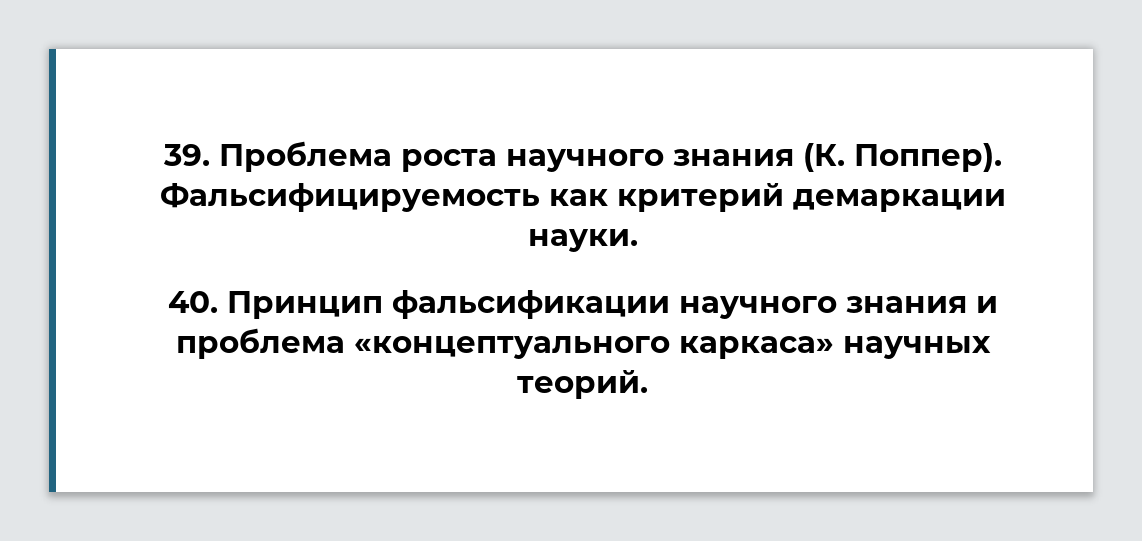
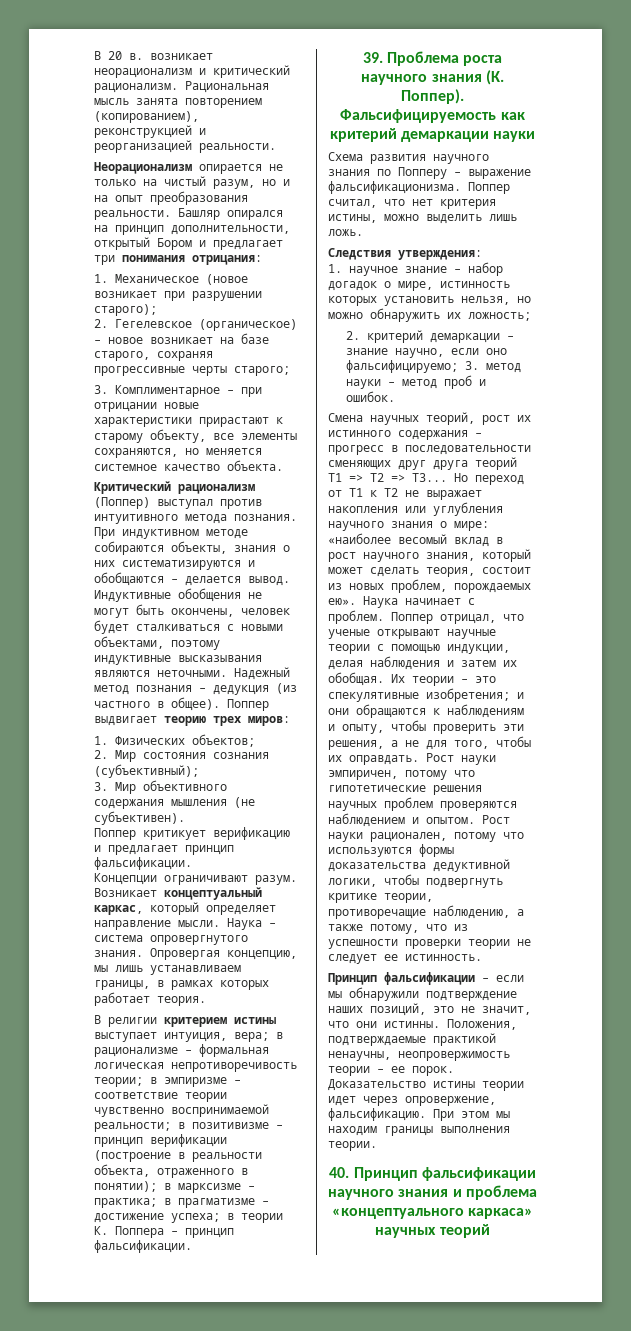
+ В 20 в. возникает неорационализм и критический рационализм. Рациональная мысль занята повторением (копированием), реконструкцией и реорганизацией реальности.
+ Неорационализм опирается не только на чистый разум, но и на опыт преобразования реальности. Башляр опирался на принцип дополнительности, открытый Бором и предлагает три понимания отрицания:
+ 1. Механическое (новое возникает при разрушении старого);
+ 2. Гегелевское (органическое) – новое возникает на базе старого, сохраняя прогрессивные черты старого;
+ 3. Комплиментарное – при отрицании новые характеристики прирастают к старому объекту, все элементы сохраняются, но меняется системное качество объекта.
+ Критический рационализм (Поппер) выступал против интуитивного метода познания. При индуктивном методе собираются объекты, знания о них систематизируются и обобщаются – делается вывод. Индуктивные обобщения не могут быть окончены, человек будет сталкиваться с новыми объектами, поэтому индуктивные высказывания являются неточными. Надежный метод познания – дедукция (из частного в общее). Поппер выдвигает теорию трех миров:
+ 1. Физических объектов;
+ 2. Мир состояния сознания (субъективный);
+ 3. Мир объективного содержания мышления (не субъективен).
+ Поппер критикует верификацию и предлагает принцип фальсификации.
+ Концепции ограничивают разум. Возникает концептуальный каркас, который определяет направление мысли. Наука – система опровергнутого знания. Опровергая концепцию, мы лишь устанавливаем границы, в рамках которых работает теория.
+ В религии критерием истины выступает интуиция, вера; в рационализме – формальная логическая непротиворечивость теории; в эмпиризме – соответствие теории чувственно воспринимаемой реальности; в позитивизме – принцип верификации (построение в реальности объекта, отраженного в понятии); в марксизме – практика; в прагматизме – достижение успеха; в теории К. Поппера – принцип фальсификации.
- Фальсифицируемость как критерий демаркации науки.
+ Фальсифицируемость как критерий демаркации науки
+ Схема развития научного знания по Попперу – выражение фальсификационизма. Поппер считал, что нет критерия истины, можно выделить лишь ложь.
+ Следствия утверждения:
+ 1. научное знание – набор догадок о мире, истинность которых установить нельзя, но можно обнаружить их ложность;
+ 2. критерий демаркации – знание научно, если оно фальсифицируемо; 3. метод науки – метод проб и ошибок.
+ Смена научных теорий, рост их истинного содержания – прогресс в последовательности сменяющих друг друга теорий Т1 => Т2 => Т3... Но переход от Т1 к Т2 не выражает накопления или углубления научного знания о мире: «наиболее весомый вклад в рост научного знания, который может сделать теория, состоит из новых проблем, порождаемых ею». Наука начинает с проблем. Поппер отрицал, что ученые открывают научные теории с помощью индукции, делая наблюдения и затем их обобщая. Их теории – это спекулятивные изобретения; и они обращаются к наблюдениям и опыту, чтобы проверить эти решения, а не для того, чтобы их оправдать. Рост науки эмпиричен, потому что гипотетические решения научных проблем проверяются наблюдением и опытом. Рост науки рационален, потому что используются формы доказательства дедуктивной логики, чтобы подвергнуть критике теории, противоречащие наблюдению, а также потому, что из успешности проверки теории не следует ее истинность.
+ Принцип фальсификации – если мы обнаружили подтверждение наших позиций, это не значит, что они истинны. Положения, подтверждаемые практикой ненаучны, неопровержимость теории – ее порок. Доказательство истины теории идет через опровержение, фальсификацию. При этом мы находим границы выполнения теории.
- 40. Принцип фальсификации научного знания и проблема «концептуального каркаса» научных теорий.
+ 40. Принцип фальсификации научного знания и проблема «концептуального каркаса» научных теорий

